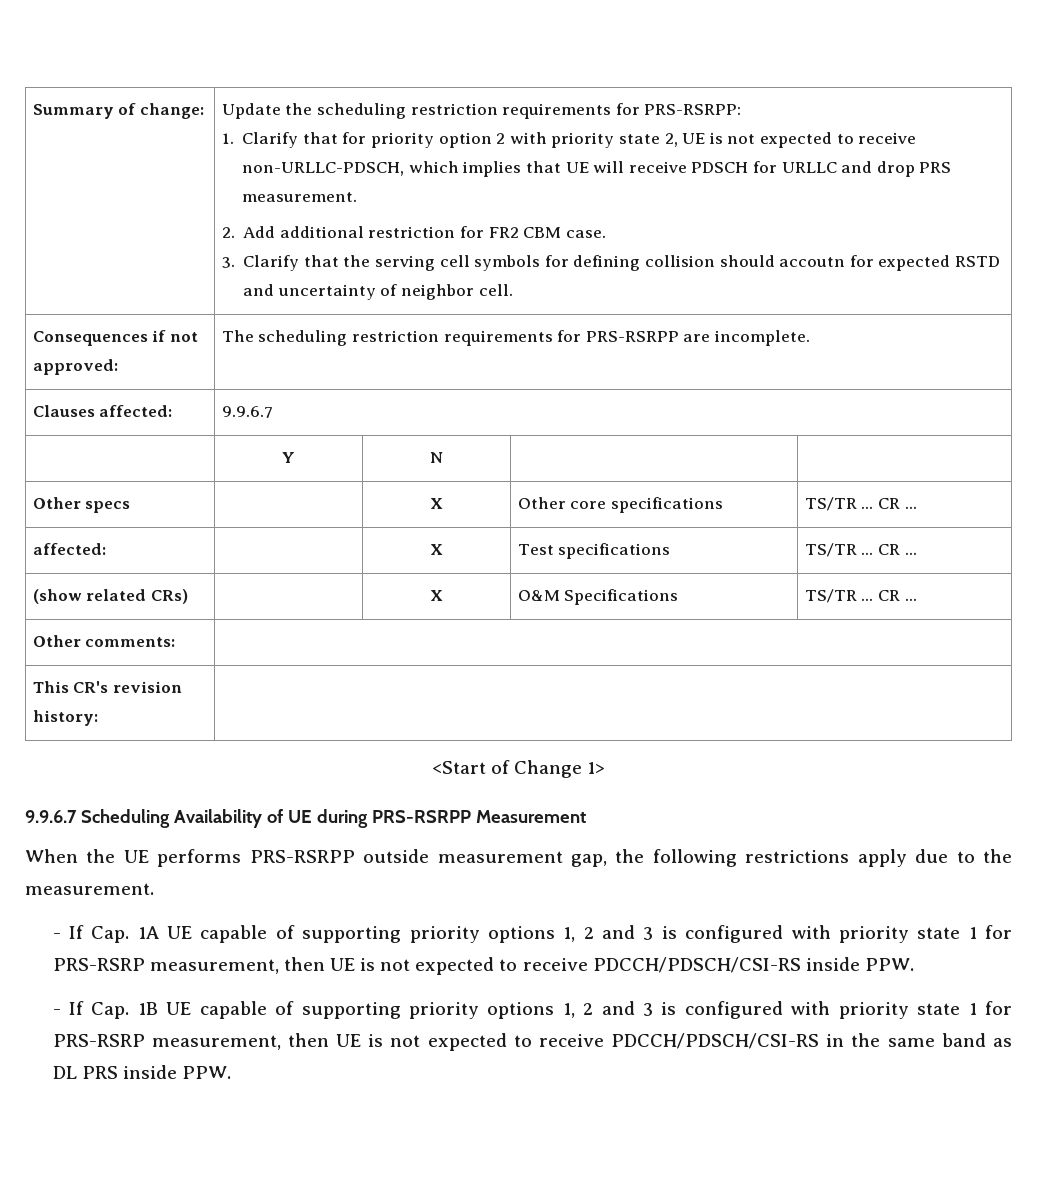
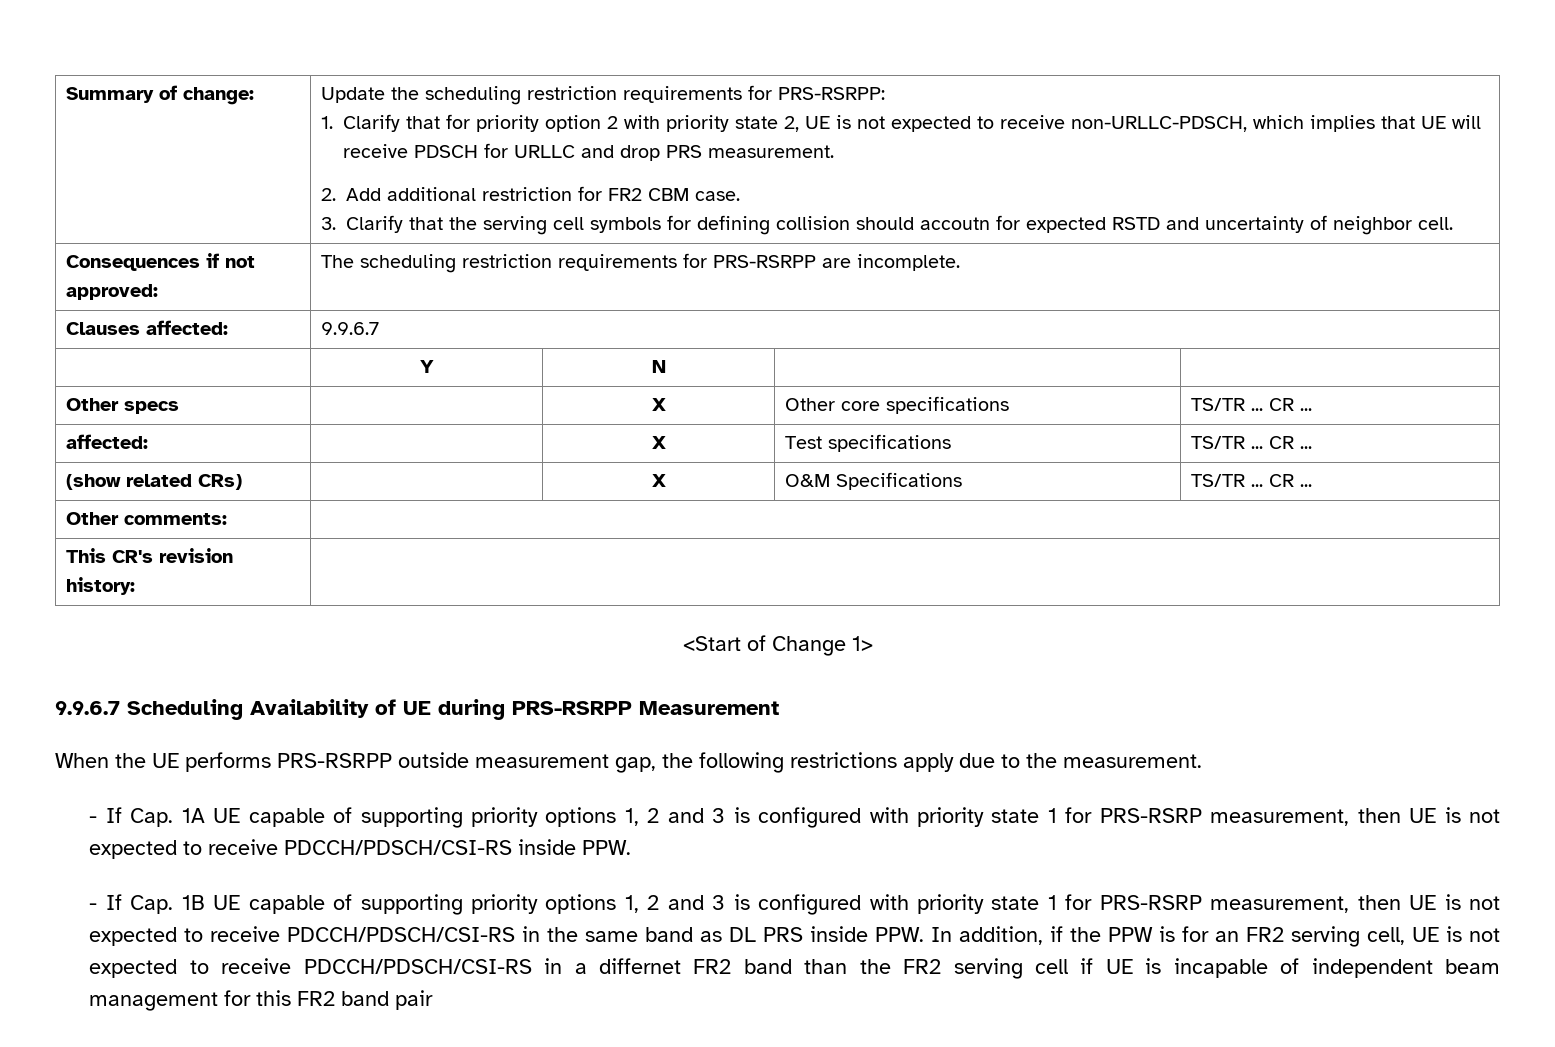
- - If Cap. 1B UE capable of supporting priority options 1, 2 and 3 is configured with priority state 1 for PRS-RSRP measurement, then UE is not expected to receive PDCCH/PDSCH/CSI-RS in the same band as DL PRS inside PPW.
+ - If Cap. 1B UE capable of supporting priority options 1, 2 and 3 is configured with priority state 1 for PRS-RSRP measurement, then UE is not expected to receive PDCCH/PDSCH/CSI-RS in the same band as DL PRS inside PPW. In addition, if the PPW is for an FR2 serving cell, UE is not expected to receive PDCCH/PDSCH/CSI-RS in a differnet FR2 band than the FR2 serving cell if UE is incapable of independent beam management for this FR2 band pair

